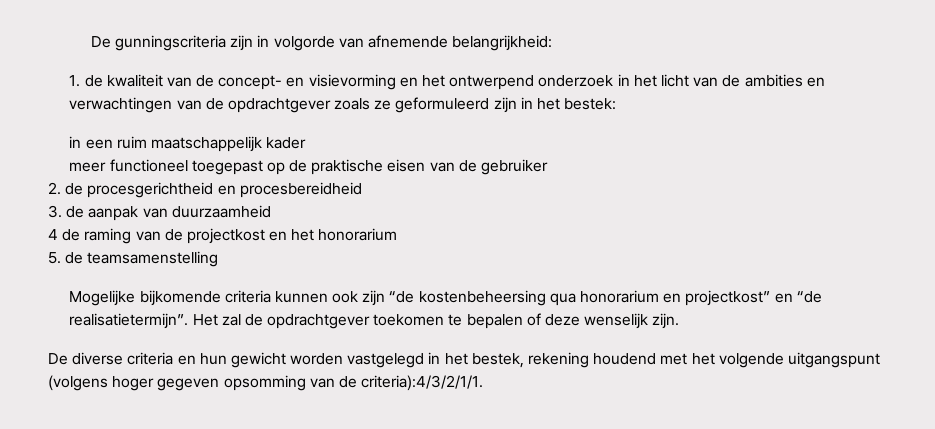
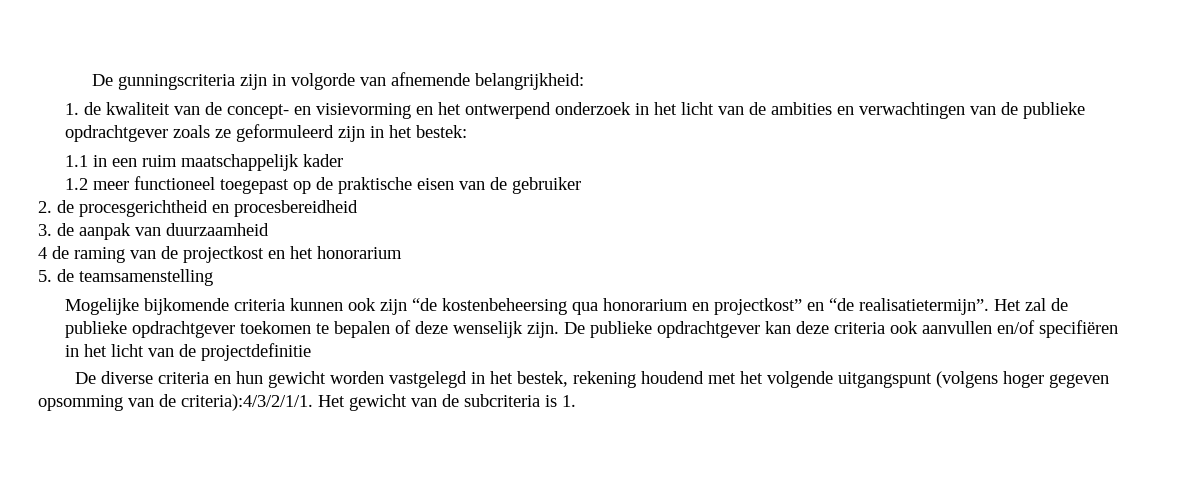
- 1. de kwaliteit van de concept- en visievorming en het ontwerpend onderzoek in het licht van de ambities en verwachtingen van de opdrachtgever zoals ze geformuleerd zijn in het bestek:
+ 1. de kwaliteit van de concept- en visievorming en het ontwerpend onderzoek in het licht van de ambities en verwachtingen van de publieke opdrachtgever zoals ze geformuleerd zijn in het bestek:
- in een ruim maatschappelijk kader
+ 1.1 in een ruim maatschappelijk kader
- meer functioneel toegepast op de praktische eisen van de gebruiker
+ 1.2 meer functioneel toegepast op de praktische eisen van de gebruiker
- Het zal de opdrachtgever toekomen te bepalen of deze wenselijk zijn.
+ Het zal de publieke opdrachtgever toekomen te bepalen of deze wenselijk zijn. De publieke opdrachtgever kan deze criteria ook aanvullen en/of specifiëren in het licht van de projectdefinitie
+ Het gewicht van de subcriteria is 1.

